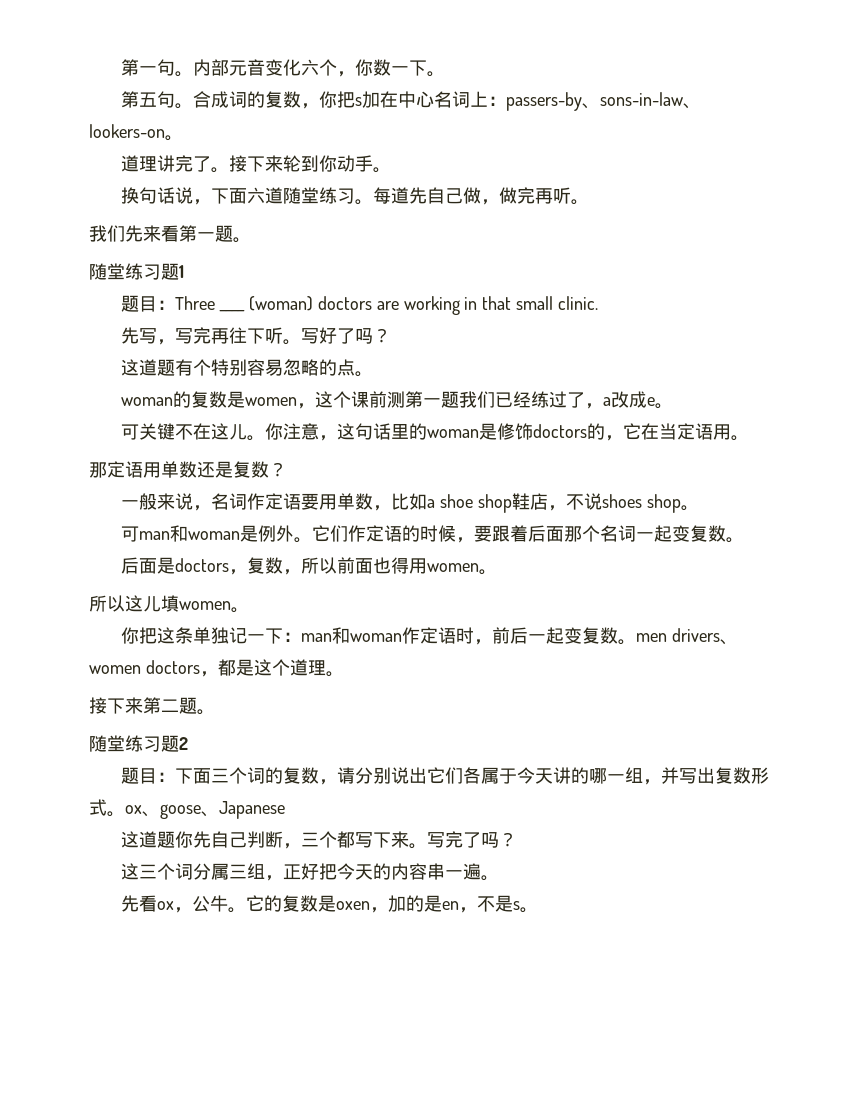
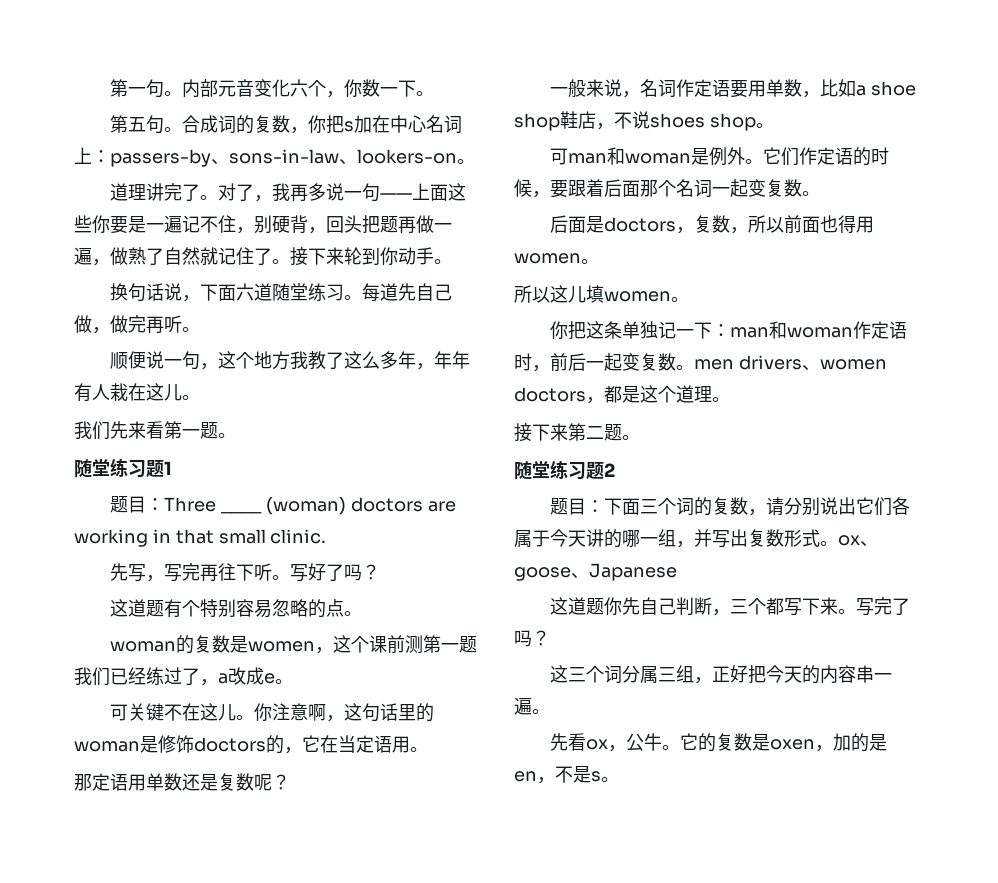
+ 对了，我再多说一句——上面这些你要是一遍记不住，别硬背，回头把题再做一遍，做熟了自然就记住了。
+ 顺便说一句，这个地方我教了这么多年，年年有人栽在这儿。
- 你注意，这句话里的woman是修饰doctors的，它在当定语用。
+ 你注意啊，这句话里的woman是修饰doctors的，它在当定语用。
- 那定语用单数还是复数？
+ 那定语用单数还是复数呢？

